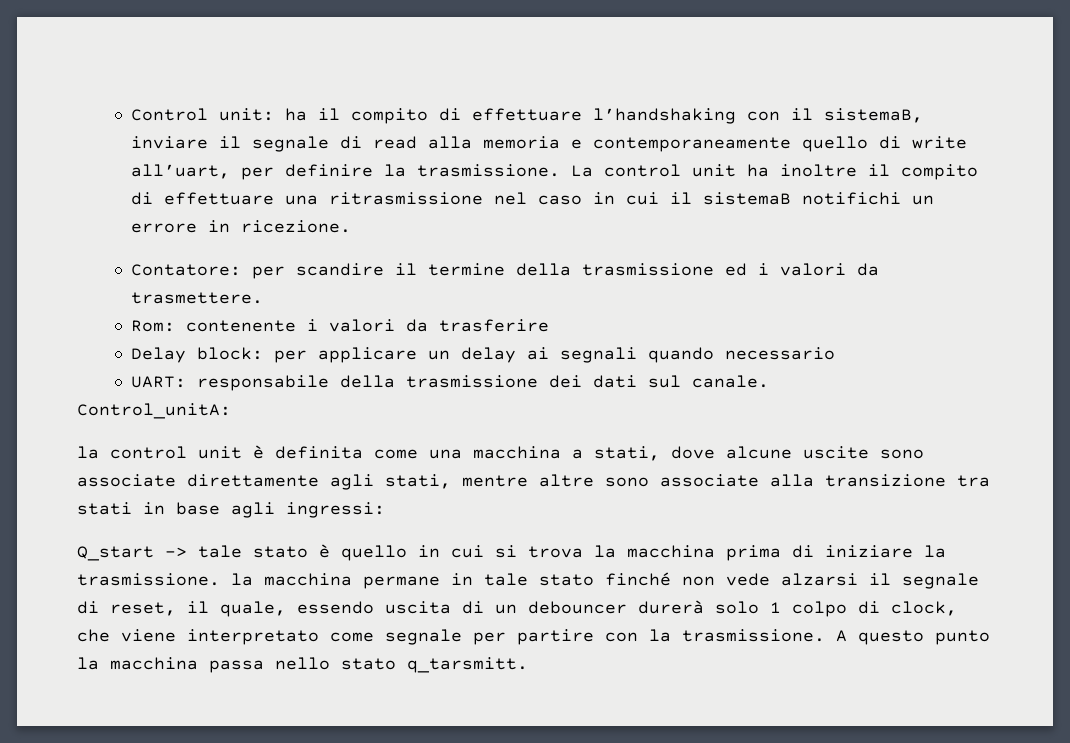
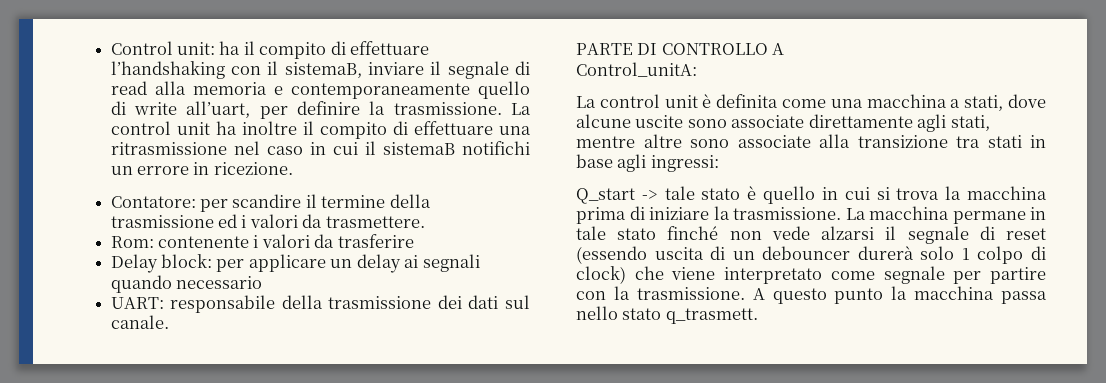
+ PARTE DI CONTROLLO A
- la control unit è definita come una macchina a stati, dove alcune uscite sono associate direttamente agli stati, mentre altre sono associate alla transizione tra stati in base agli ingressi:
+ La control unit è definita come una macchina a stati, dove alcune uscite sono associate direttamente agli stati, mentre altre sono associate alla transizione tra stati in base agli ingressi:
- Q_start -> tale stato è quello in cui si trova la macchina prima di iniziare la trasmissione. la macchina permane in tale stato finché non vede alzarsi il segnale di reset, il quale, essendo uscita di un debouncer durerà solo 1 colpo di clock, che viene interpretato come segnale per partire con la trasmissione.
+ Q_start -> tale stato è quello in cui si trova la macchina prima di iniziare la trasmissione. La macchina permane in tale stato finché non vede alzarsi il segnale di reset (essendo uscita di un debouncer durerà solo 1 colpo di clock) che viene interpretato come segnale per partire con la trasmissione.
- A questo punto la macchina passa nello stato q_tarsmitt.
+ A questo punto la macchina passa nello stato q_trasmett.

